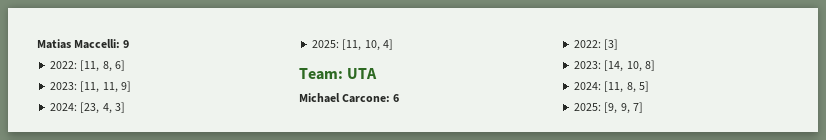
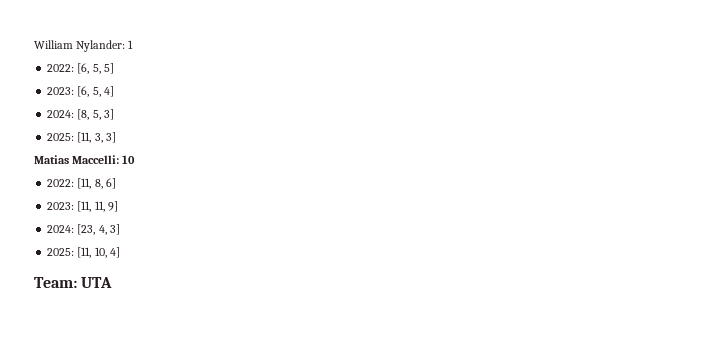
+ William Nylander: 1
+ 2022: [6, 5, 5]
+ 2023: [6, 5, 4]
+ 2024: [8, 5, 3]
+ 2025: [11, 3, 3]
- Matias Maccelli: 9
+ Matias Maccelli: 10
- Michael Carcone: 6
- 2022: [3]
- 2023: [14, 10, 8]
- 2024: [11, 8, 5]
- 2025: [9, 9, 7]

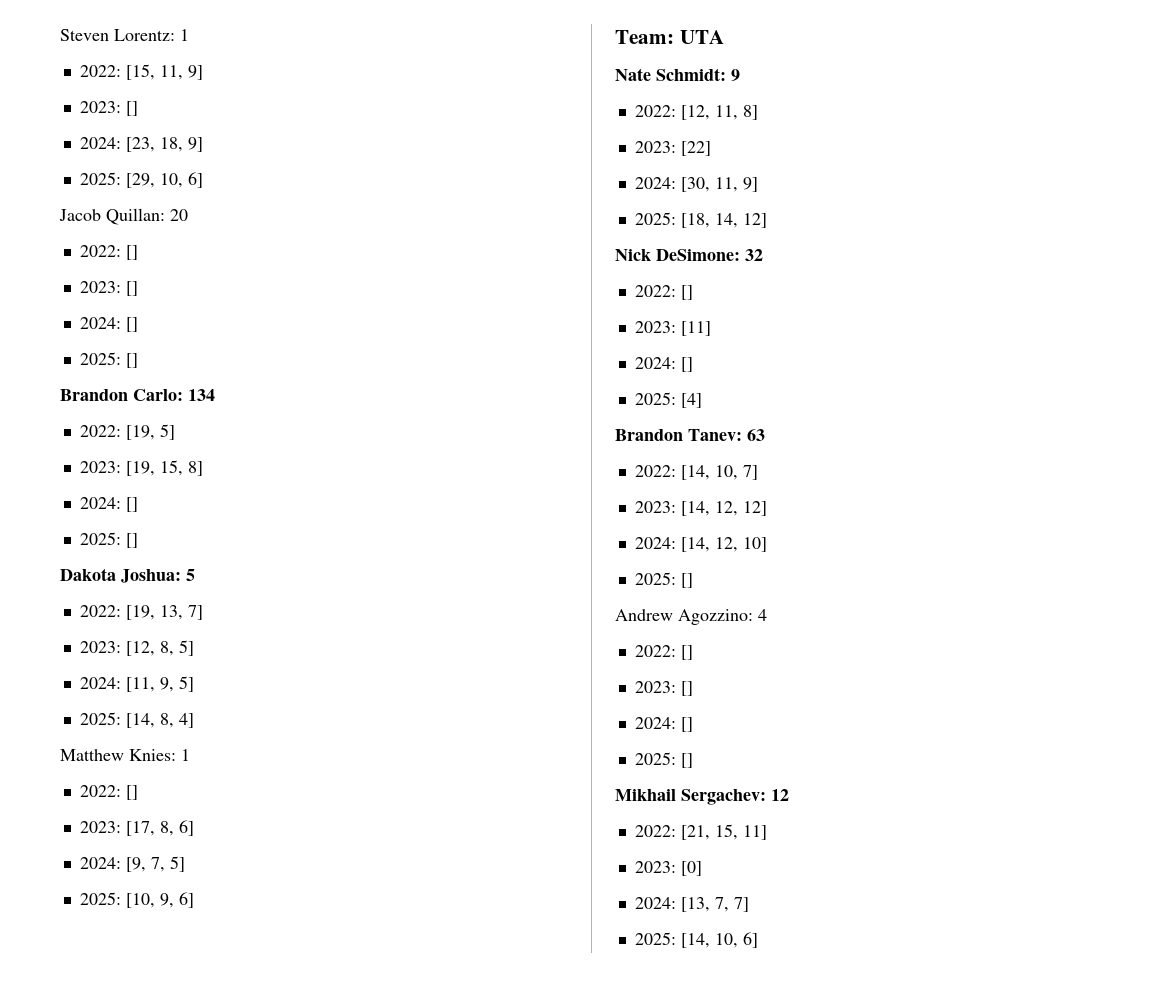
- William Nylander: 1
- 2022: [6, 5, 5]
- 2023: [6, 5, 4]
- 2024: [8, 5, 3]
- 2025: [11, 3, 3]
- Matias Maccelli: 10
- 2022: [11, 8, 6]
- 2023: [11, 11, 9]
- 2024: [23, 4, 3]
- 2025: [11, 10, 4]
+ Steven Lorentz: 1
+ 2022: [15, 11, 9]
+ 2023: []
+ 2024: [23, 18, 9]
+ 2025: [29, 10, 6]
+ Jacob Quillan: 20
+ 2022: []
+ 2023: []
+ 2024: []
+ 2025: []
+ Brandon Carlo: 134
+ 2022: [19, 5]
+ 2023: [19, 15, 8]
+ 2024: []
+ 2025: []
+ Dakota Joshua: 5
+ 2022: [19, 13, 7]
+ 2023: [12, 8, 5]
+ 2024: [11, 9, 5]
+ 2025: [14, 8, 4]
+ Matthew Knies: 1
+ 2022: []
+ 2023: [17, 8, 6]
+ 2024: [9, 7, 5]
+ 2025: [10, 9, 6]
  Team: UTA
+ Nate Schmidt: 9
+ 2022: [12, 11, 8]
+ 2023: [22]
+ 2024: [30, 11, 9]
+ 2025: [18, 14, 12]
+ Nick DeSimone: 32
+ 2022: []
+ 2023: [11]
+ 2024: []
+ 2025: [4]
+ Brandon Tanev: 63
+ 2022: [14, 10, 7]
+ 2023: [14, 12, 12]
+ 2024: [14, 12, 10]
+ 2025: []
+ Andrew Agozzino: 4
+ 2022: []
+ 2023: []
+ 2024: []
+ 2025: []
+ Mikhail Sergachev: 12
+ 2022: [21, 15, 11]
+ 2023: [0]
+ 2024: [13, 7, 7]
+ 2025: [14, 10, 6]

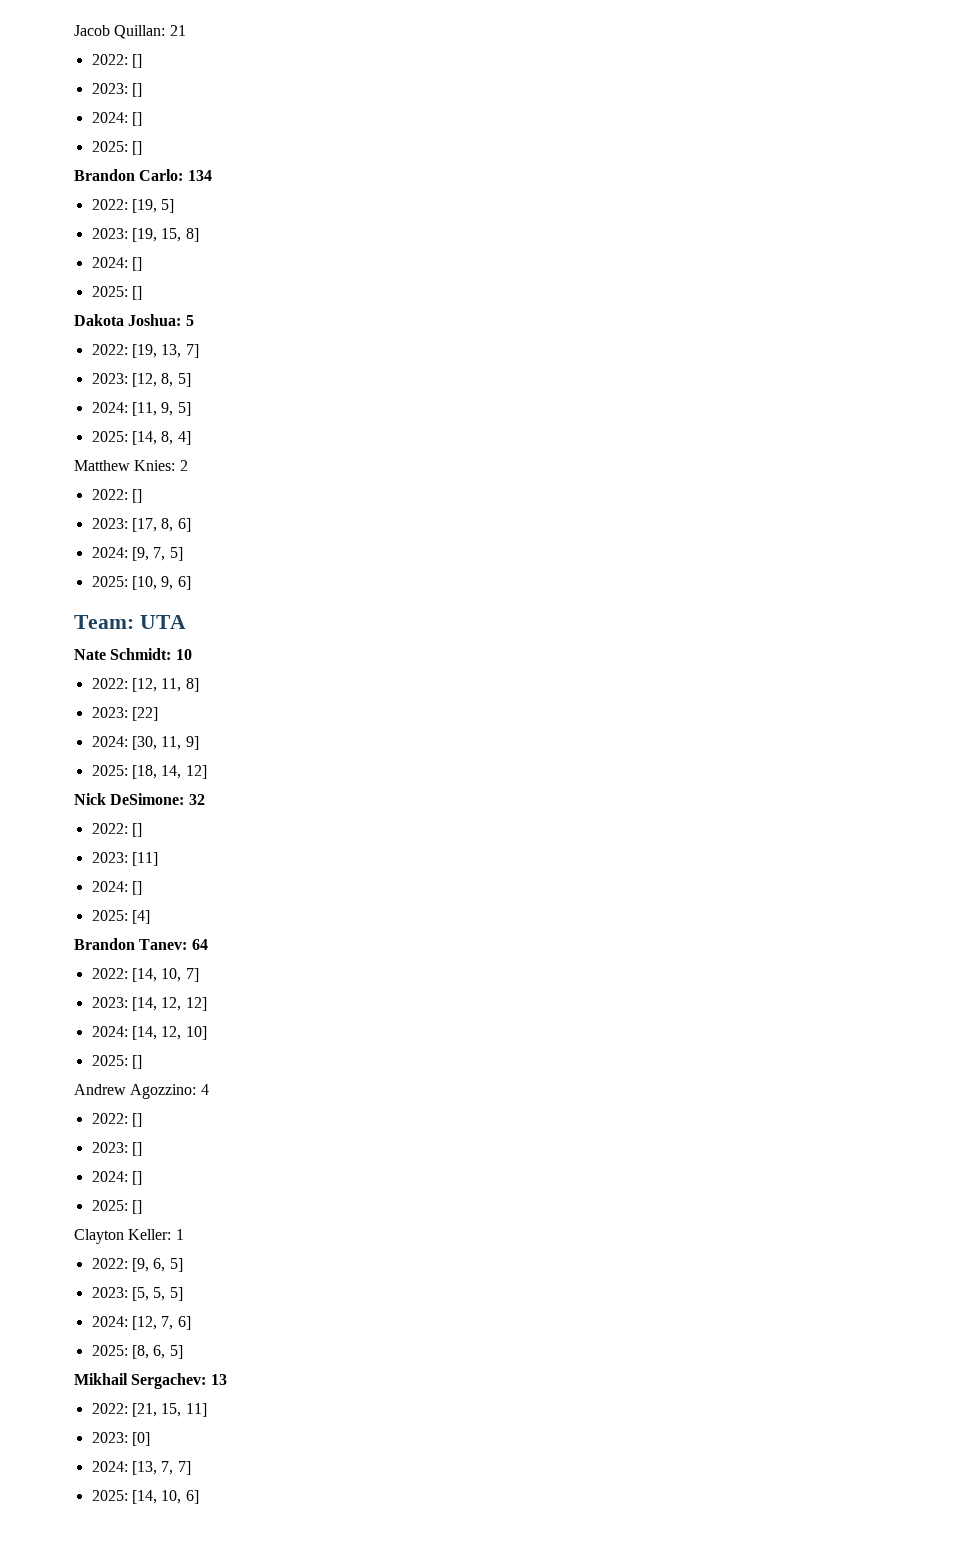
- Steven Lorentz: 1
- 2022: [15, 11, 9]
- 2023: []
- 2024: [23, 18, 9]
- 2025: [29, 10, 6]
- Jacob Quillan: 20
+ Jacob Quillan: 21
- Matthew Knies: 1
+ Matthew Knies: 2
- Nate Schmidt: 9
+ Nate Schmidt: 10
- Brandon Tanev: 63
+ Brandon Tanev: 64
+ Clayton Keller: 1
+ 2022: [9, 6, 5]
+ 2023: [5, 5, 5]
+ 2024: [12, 7, 6]
+ 2025: [8, 6, 5]
- Mikhail Sergachev: 12
+ Mikhail Sergachev: 13

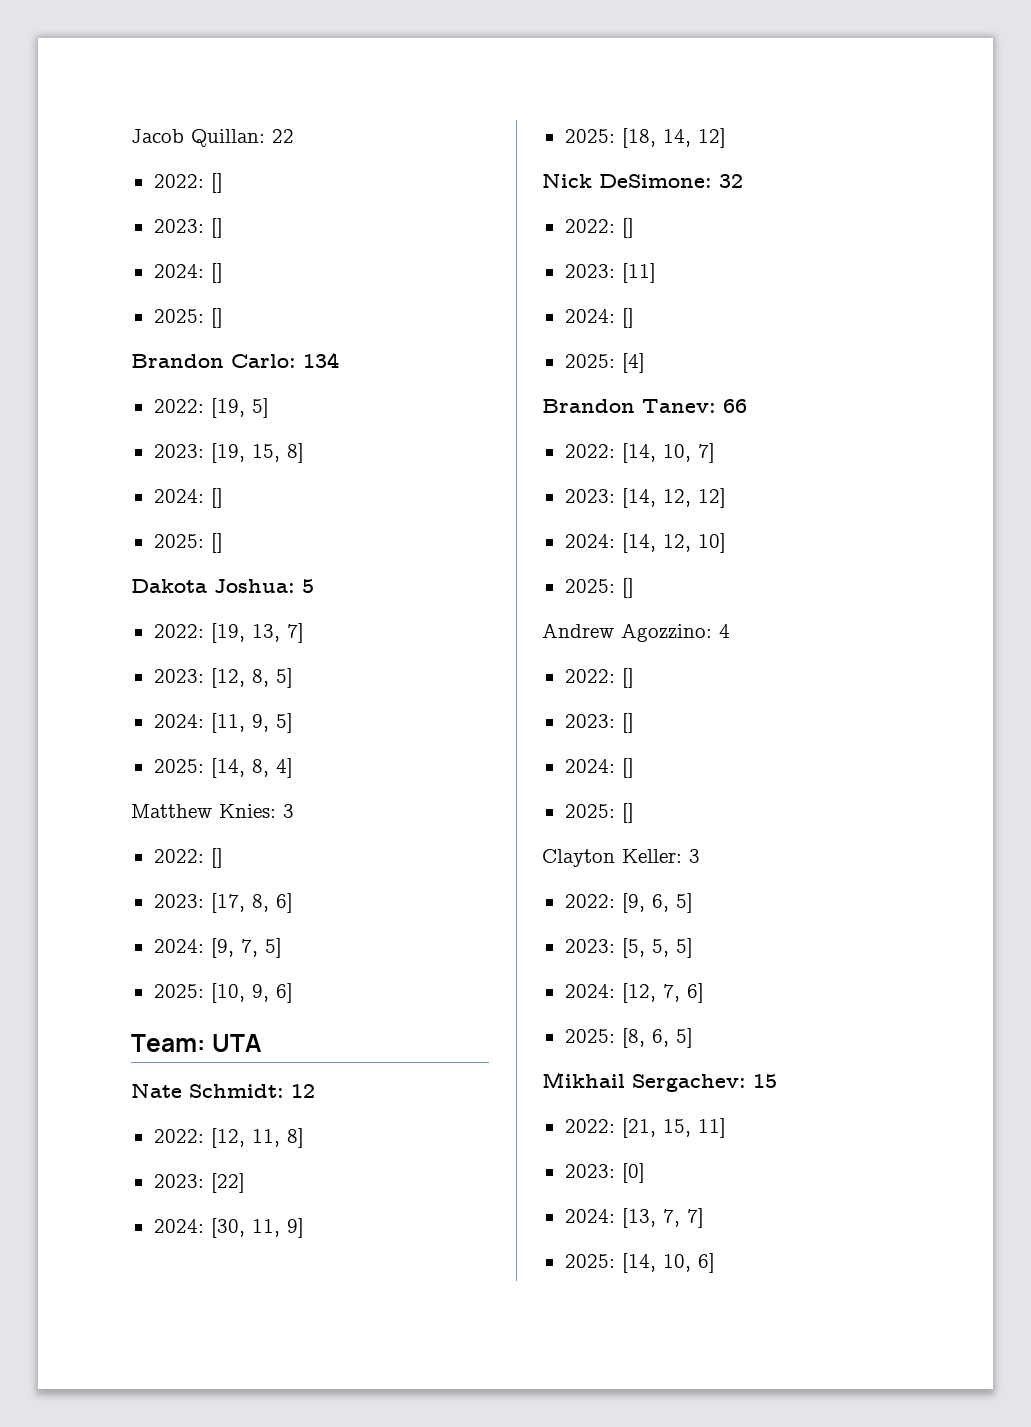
- Jacob Quillan: 21
+ Jacob Quillan: 22
- Matthew Knies: 2
+ Matthew Knies: 3
- Nate Schmidt: 10
+ Nate Schmidt: 12
- Brandon Tanev: 64
+ Brandon Tanev: 66
- Clayton Keller: 1
+ Clayton Keller: 3
- Mikhail Sergachev: 13
+ Mikhail Sergachev: 15

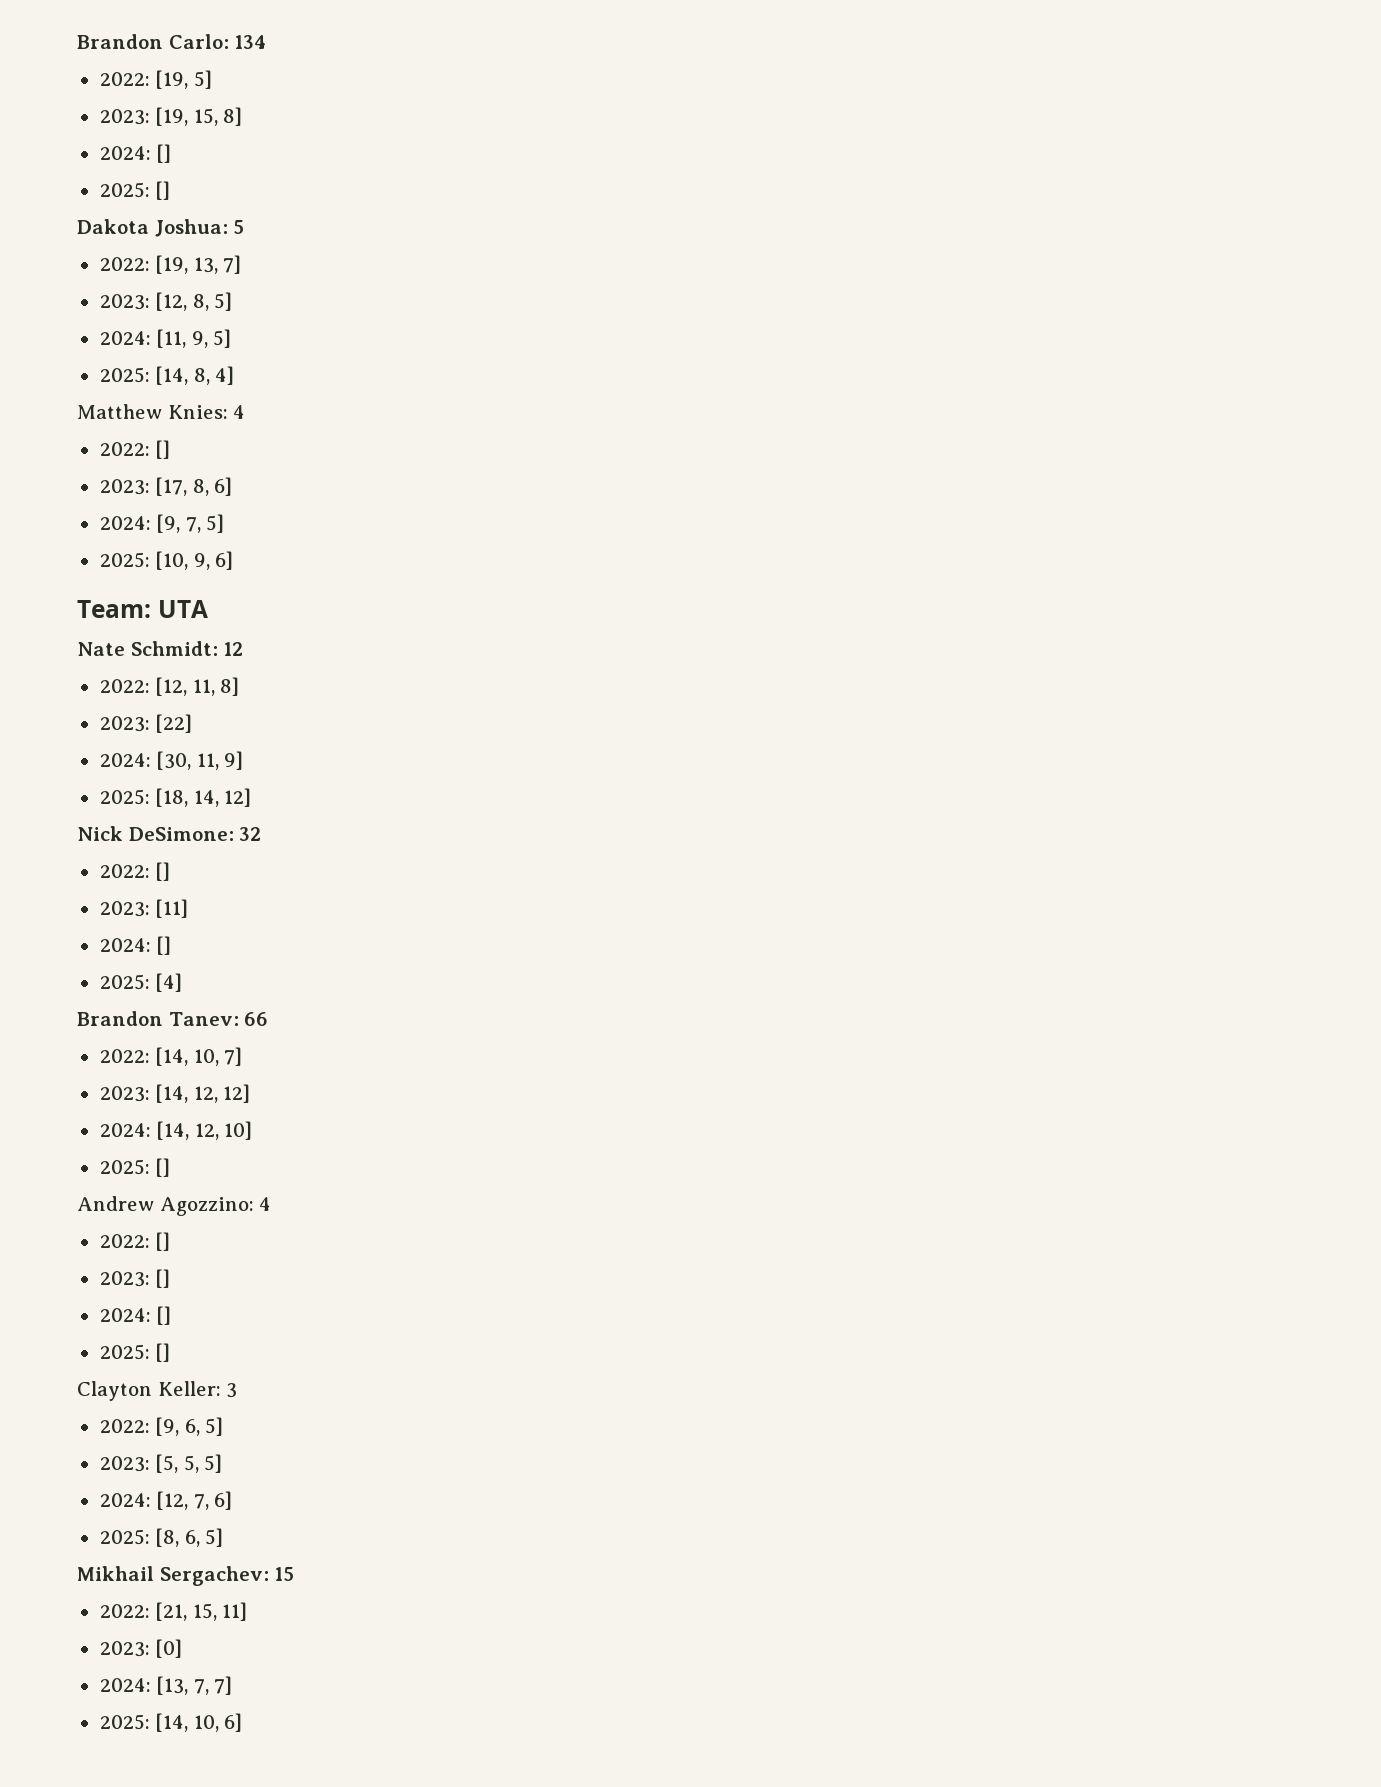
- Jacob Quillan: 22
- 2022: []
- 2023: []
- 2024: []
- 2025: []
- Matthew Knies: 3
+ Matthew Knies: 4

